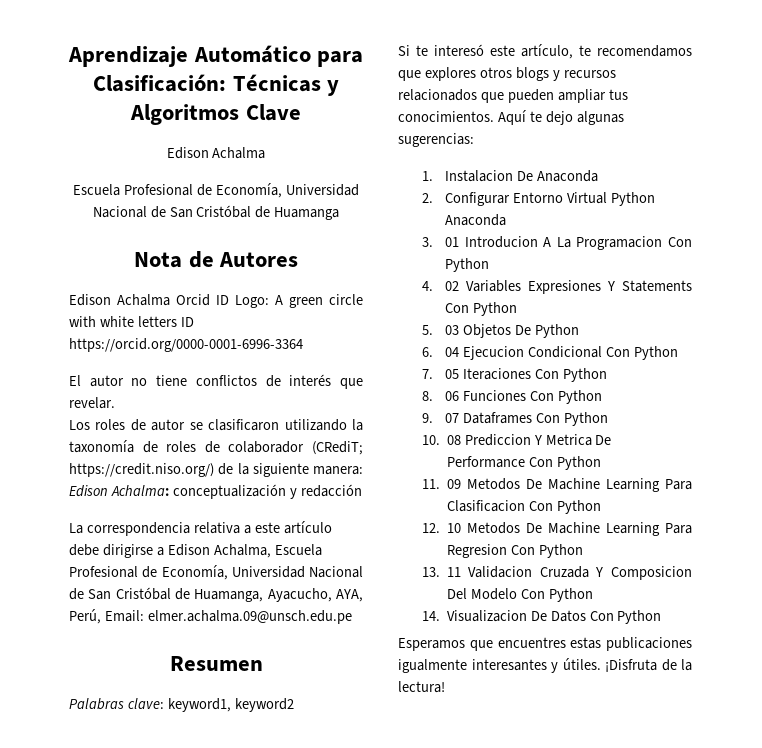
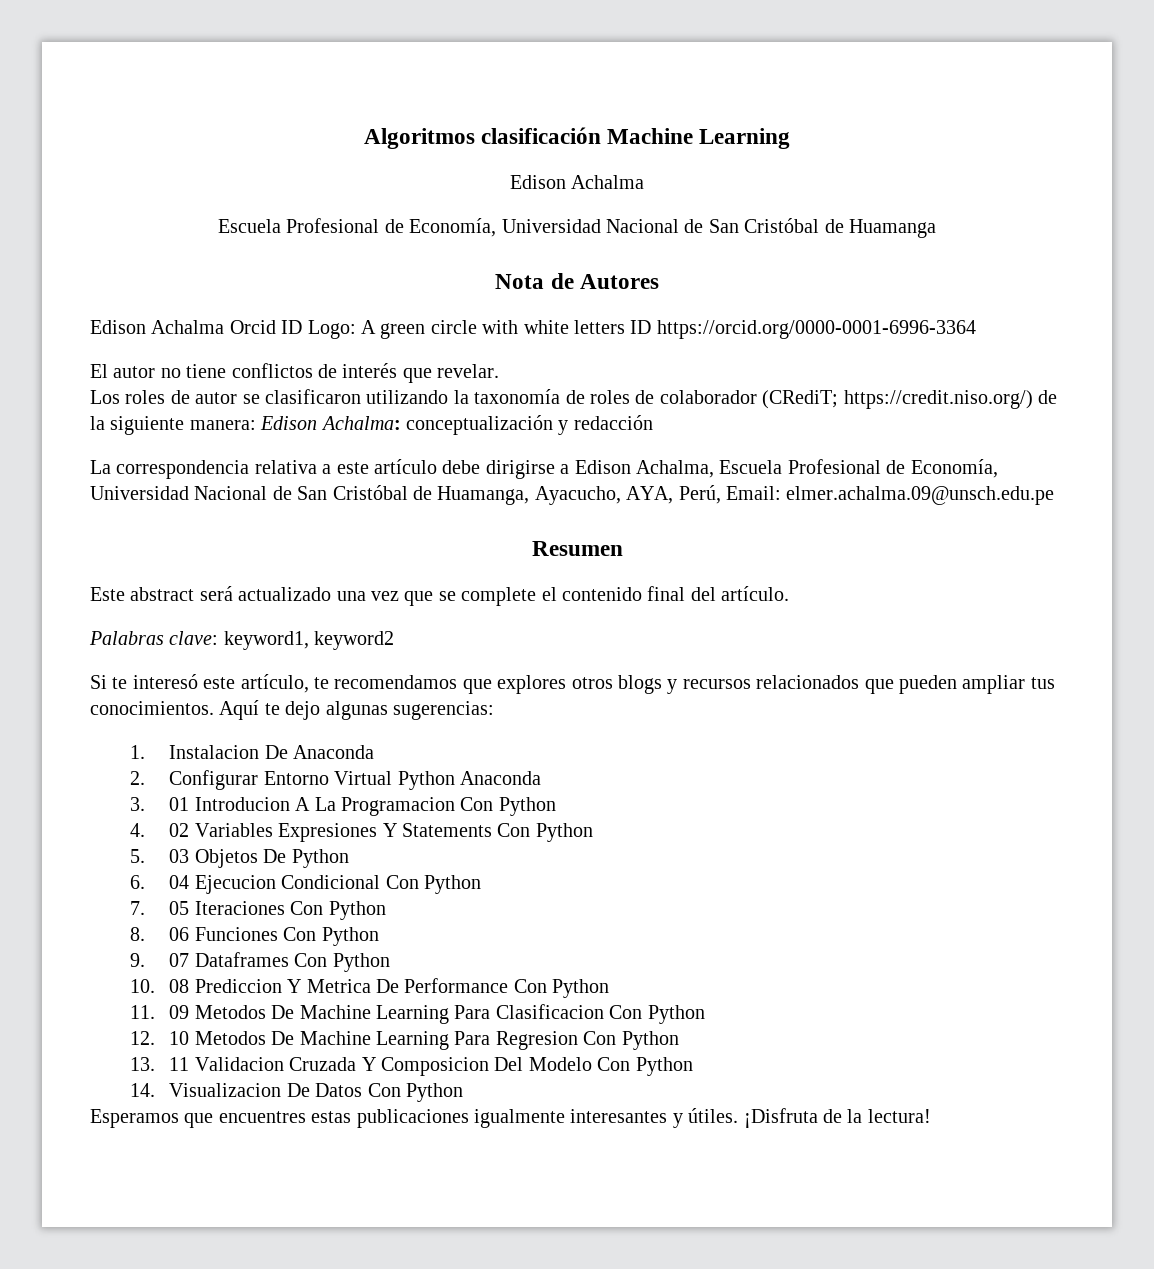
- Aprendizaje Automático para Clasificación: Técnicas y Algoritmos Clave
+ Algoritmos clasificación Machine Learning
+ Este abstract será actualizado una vez que se complete el contenido final del artículo.

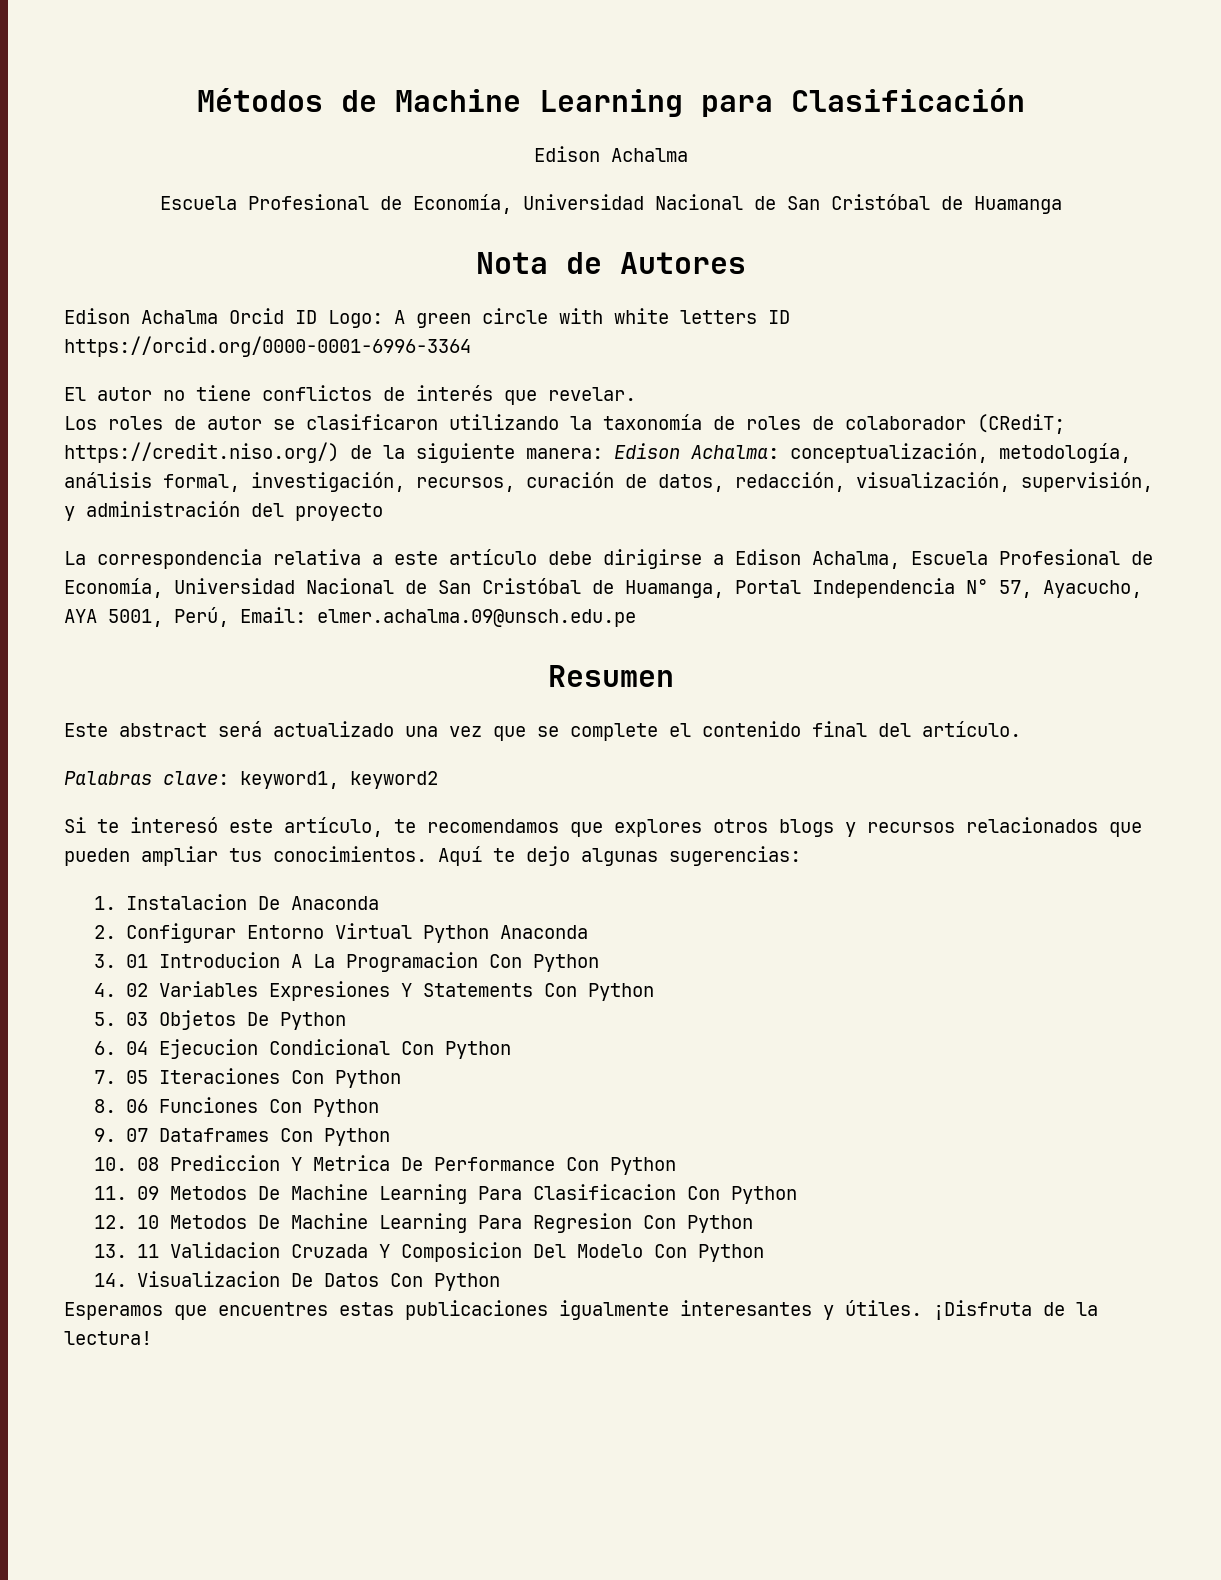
- Algoritmos clasificación Machine Learning
+ Métodos de Machine Learning para Clasificación
- Los roles de autor se clasificaron utilizando la taxonomía de roles de colaborador (CRediT; https://credit.niso.org/) de la siguiente manera: Edison Achalma: conceptualización y redacción
+ Los roles de autor se clasificaron utilizando la taxonomía de roles de colaborador (CRediT; https://credit.niso.org/) de la siguiente manera: Edison Achalma: conceptualización, metodología, análisis formal, investigación, recursos, curación de datos, redacción, visualización, supervisión, y administración del proyecto
- La correspondencia relativa a este artículo debe dirigirse a Edison Achalma, Escuela Profesional de Economía, Universidad Nacional de San Cristóbal de Huamanga, Ayacucho, AYA, Perú, Email: elmer.achalma.09@unsch.edu.pe
+ La correspondencia relativa a este artículo debe dirigirse a Edison Achalma, Escuela Profesional de Economía, Universidad Nacional de San Cristóbal de Huamanga, Portal Independencia N° 57, Ayacucho, AYA 5001, Perú, Email: elmer.achalma.09@unsch.edu.pe

